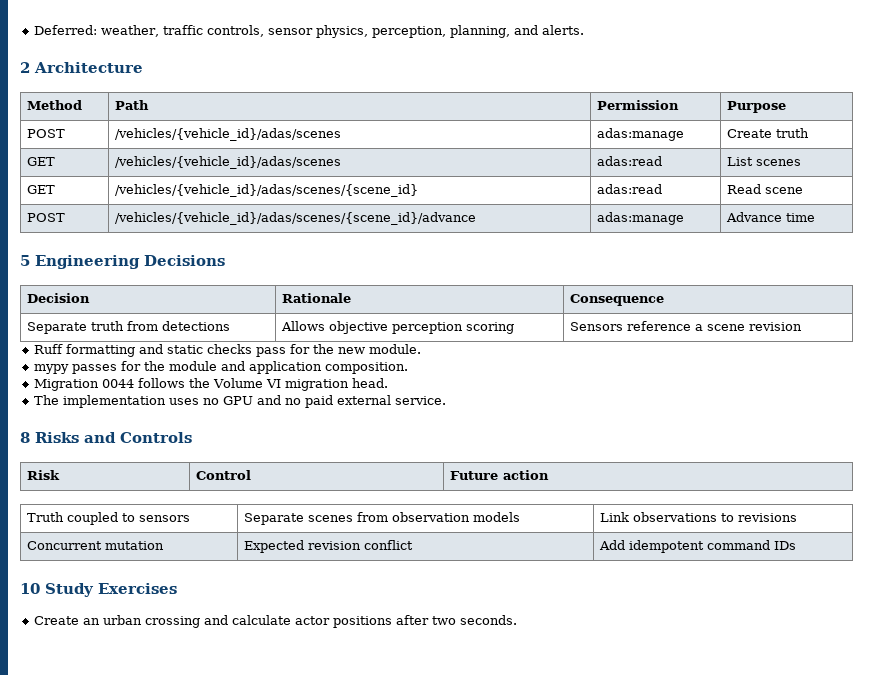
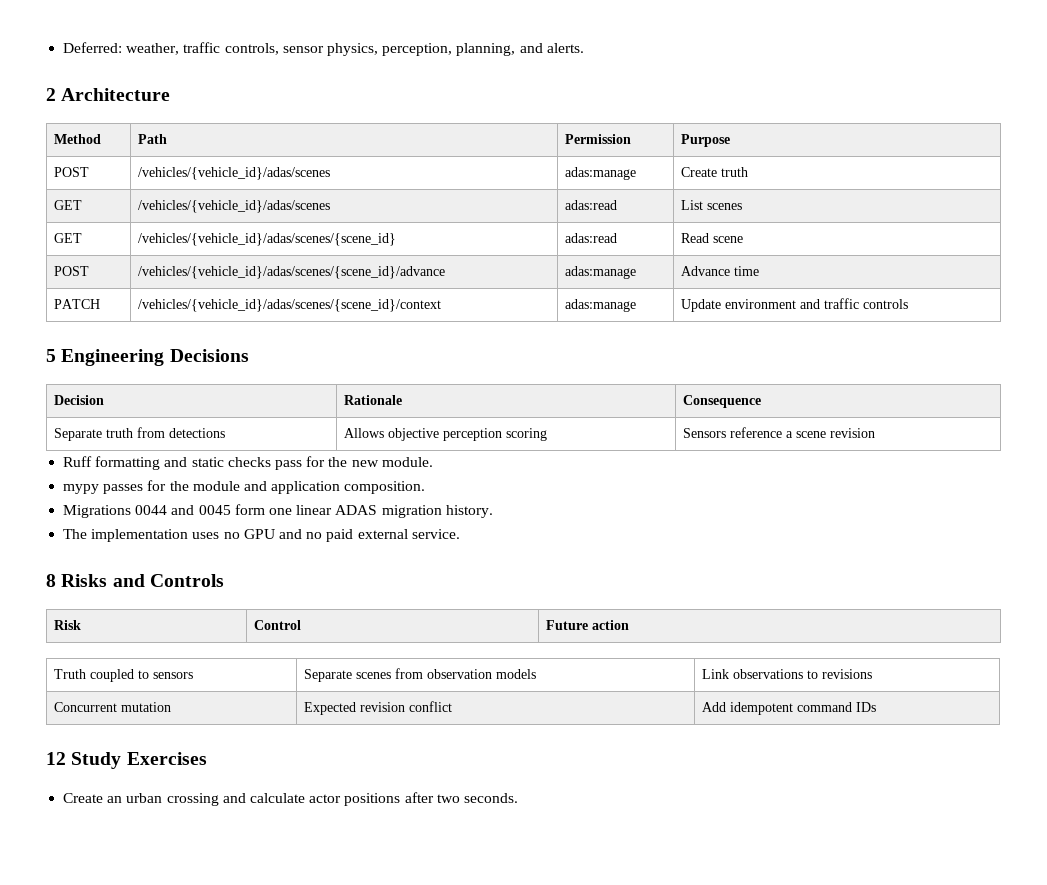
+ PATCH | /vehicles/{vehicle_id}/adas/scenes/{scene_id}/context | adas:manage | Update environment and traffic controls
- Migration 0044 follows the Volume VI migration head.
+ Migrations 0044 and 0045 form one linear ADAS migration history.
- 10 Study Exercises
+ 12 Study Exercises

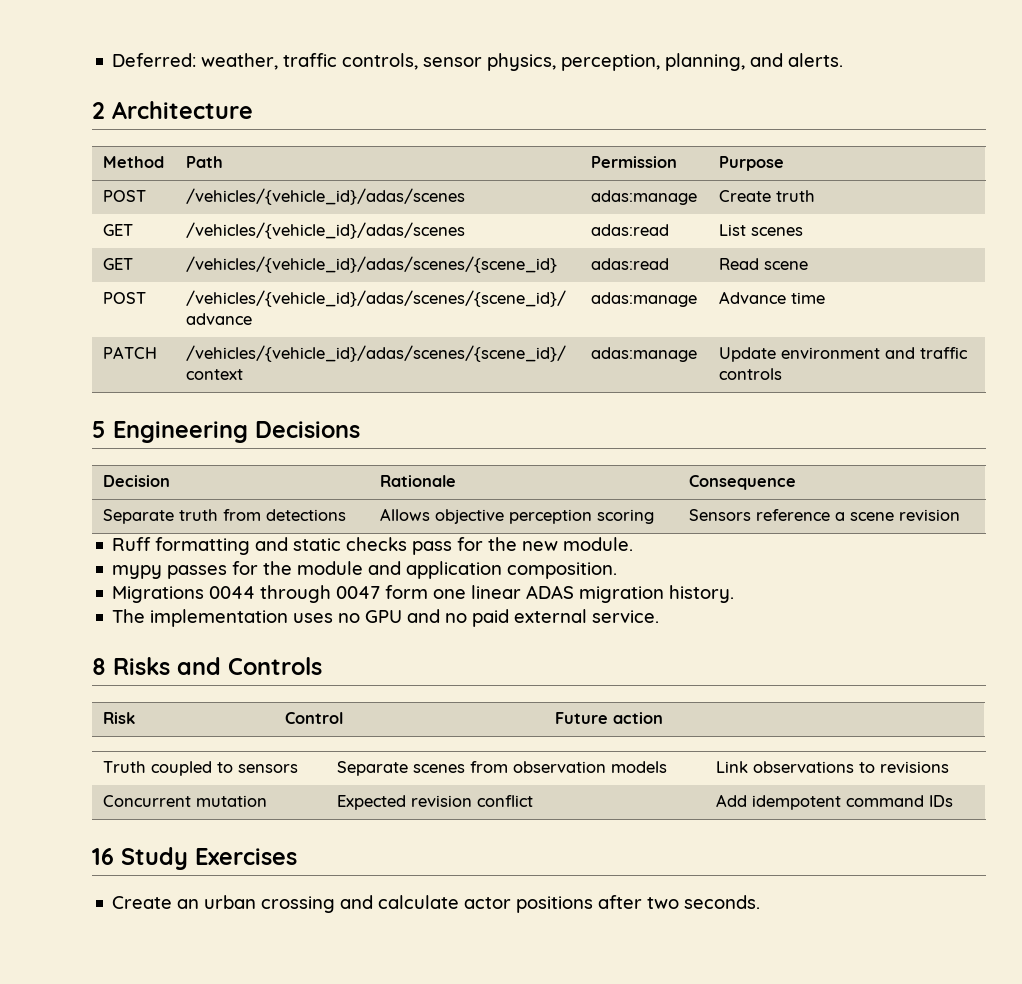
- Migrations 0044 and 0045 form one linear ADAS migration history.
+ Migrations 0044 through 0047 form one linear ADAS migration history.
- 12 Study Exercises
+ 16 Study Exercises

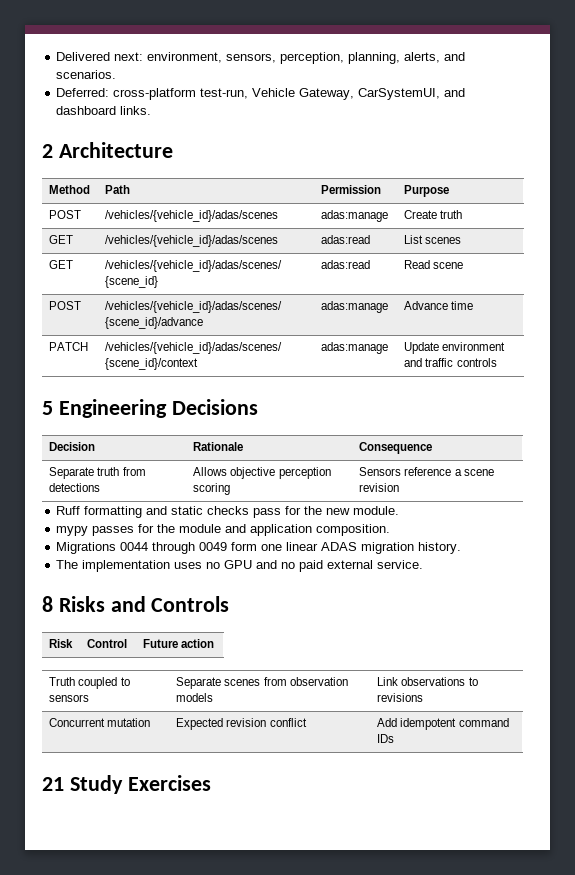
- Deferred: weather, traffic controls, sensor physics, perception, planning, and alerts.
+ Delivered next: environment, sensors, perception, planning, alerts, and scenarios.
+ Deferred: cross-platform test-run, Vehicle Gateway, CarSystemUI, and dashboard links.
- Migrations 0044 through 0047 form one linear ADAS migration history.
+ Migrations 0044 through 0049 form one linear ADAS migration history.
- 16 Study Exercises
+ 21 Study Exercises
- Create an urban crossing and calculate actor positions after two seconds.

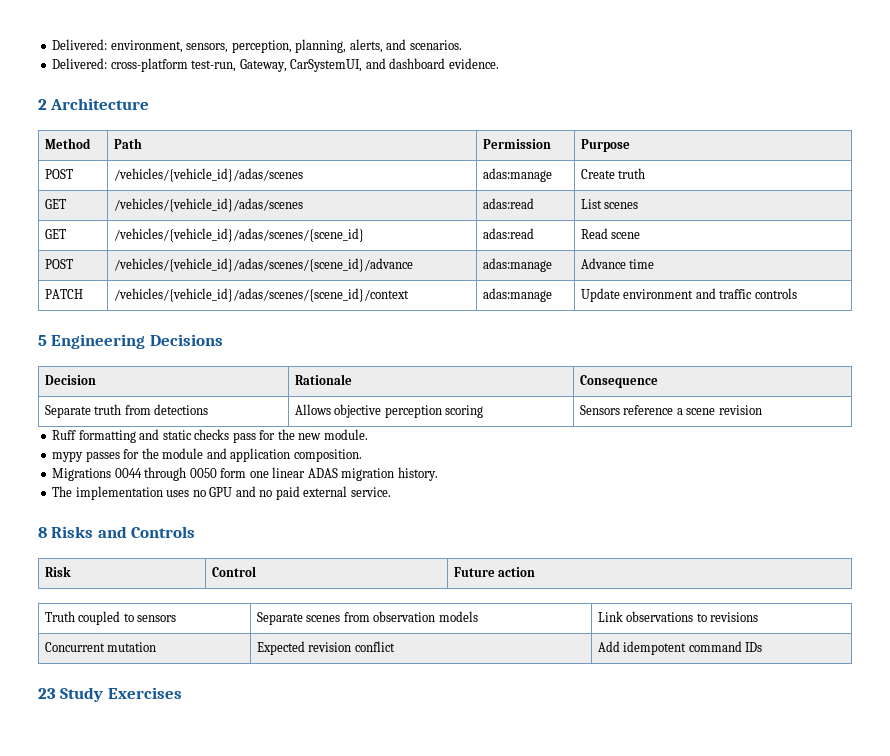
- Delivered next: environment, sensors, perception, planning, alerts, and scenarios.
+ Delivered: environment, sensors, perception, planning, alerts, and scenarios.
- Deferred: cross-platform test-run, Vehicle Gateway, CarSystemUI, and dashboard links.
+ Delivered: cross-platform test-run, Gateway, CarSystemUI, and dashboard evidence.
- Migrations 0044 through 0049 form one linear ADAS migration history.
+ Migrations 0044 through 0050 form one linear ADAS migration history.
- 21 Study Exercises
+ 23 Study Exercises

